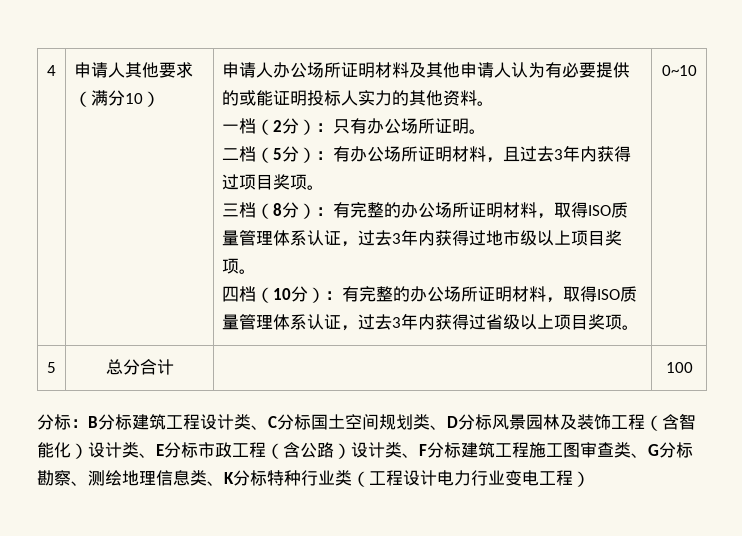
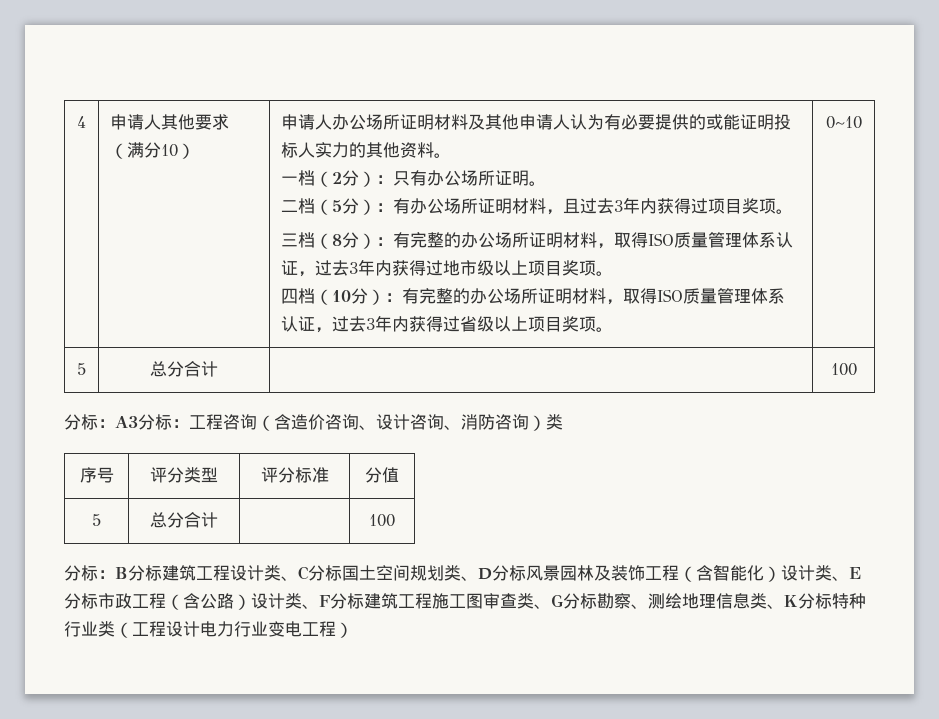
+ 分标：A3分标：工程咨询（含造价咨询、设计咨询、消防咨询）类
+ 序号 | 评分类型 | 评分标准 | 分值
+ 5 | 总分合计 | | 100

